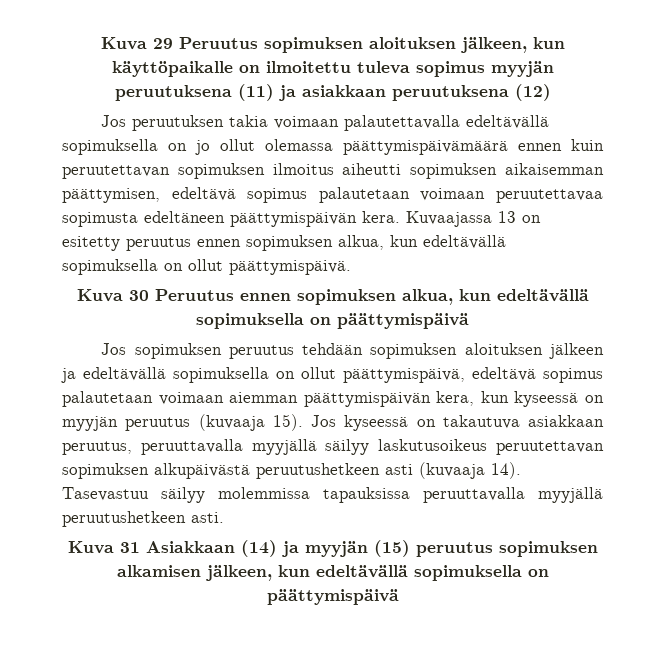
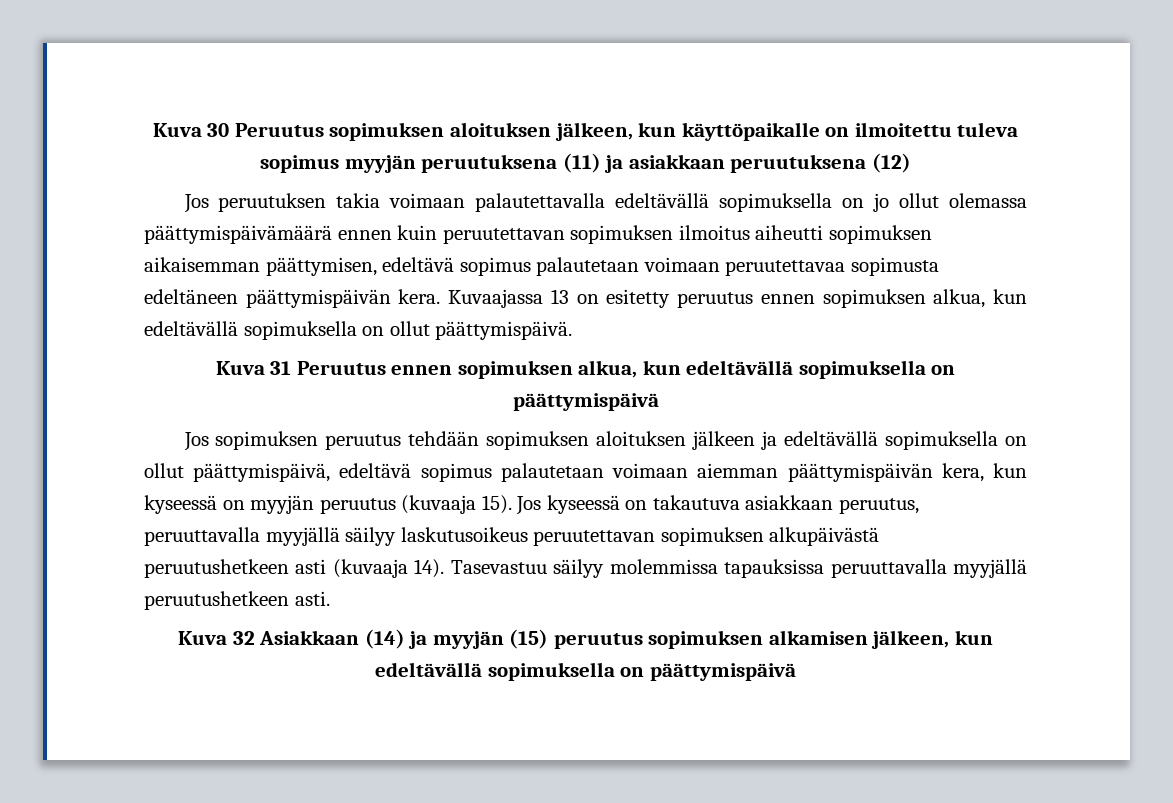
- Kuva 29 Peruutus sopimuksen aloituksen jälkeen, kun käyttöpaikalle on ilmoitettu tuleva sopimus myyjän peruutuksena (11) ja asiakkaan peruutuksena (12)
+ Kuva 30 Peruutus sopimuksen aloituksen jälkeen, kun käyttöpaikalle on ilmoitettu tuleva sopimus myyjän peruutuksena (11) ja asiakkaan peruutuksena (12)
- Kuva 30 Peruutus ennen sopimuksen alkua, kun edeltävällä sopimuksella on päättymispäivä
+ Kuva 31 Peruutus ennen sopimuksen alkua, kun edeltävällä sopimuksella on päättymispäivä
- Kuva 31 Asiakkaan (14) ja myyjän (15) peruutus sopimuksen alkamisen jälkeen, kun edeltävällä sopimuksella on päättymispäivä
+ Kuva 32 Asiakkaan (14) ja myyjän (15) peruutus sopimuksen alkamisen jälkeen, kun edeltävällä sopimuksella on päättymispäivä

